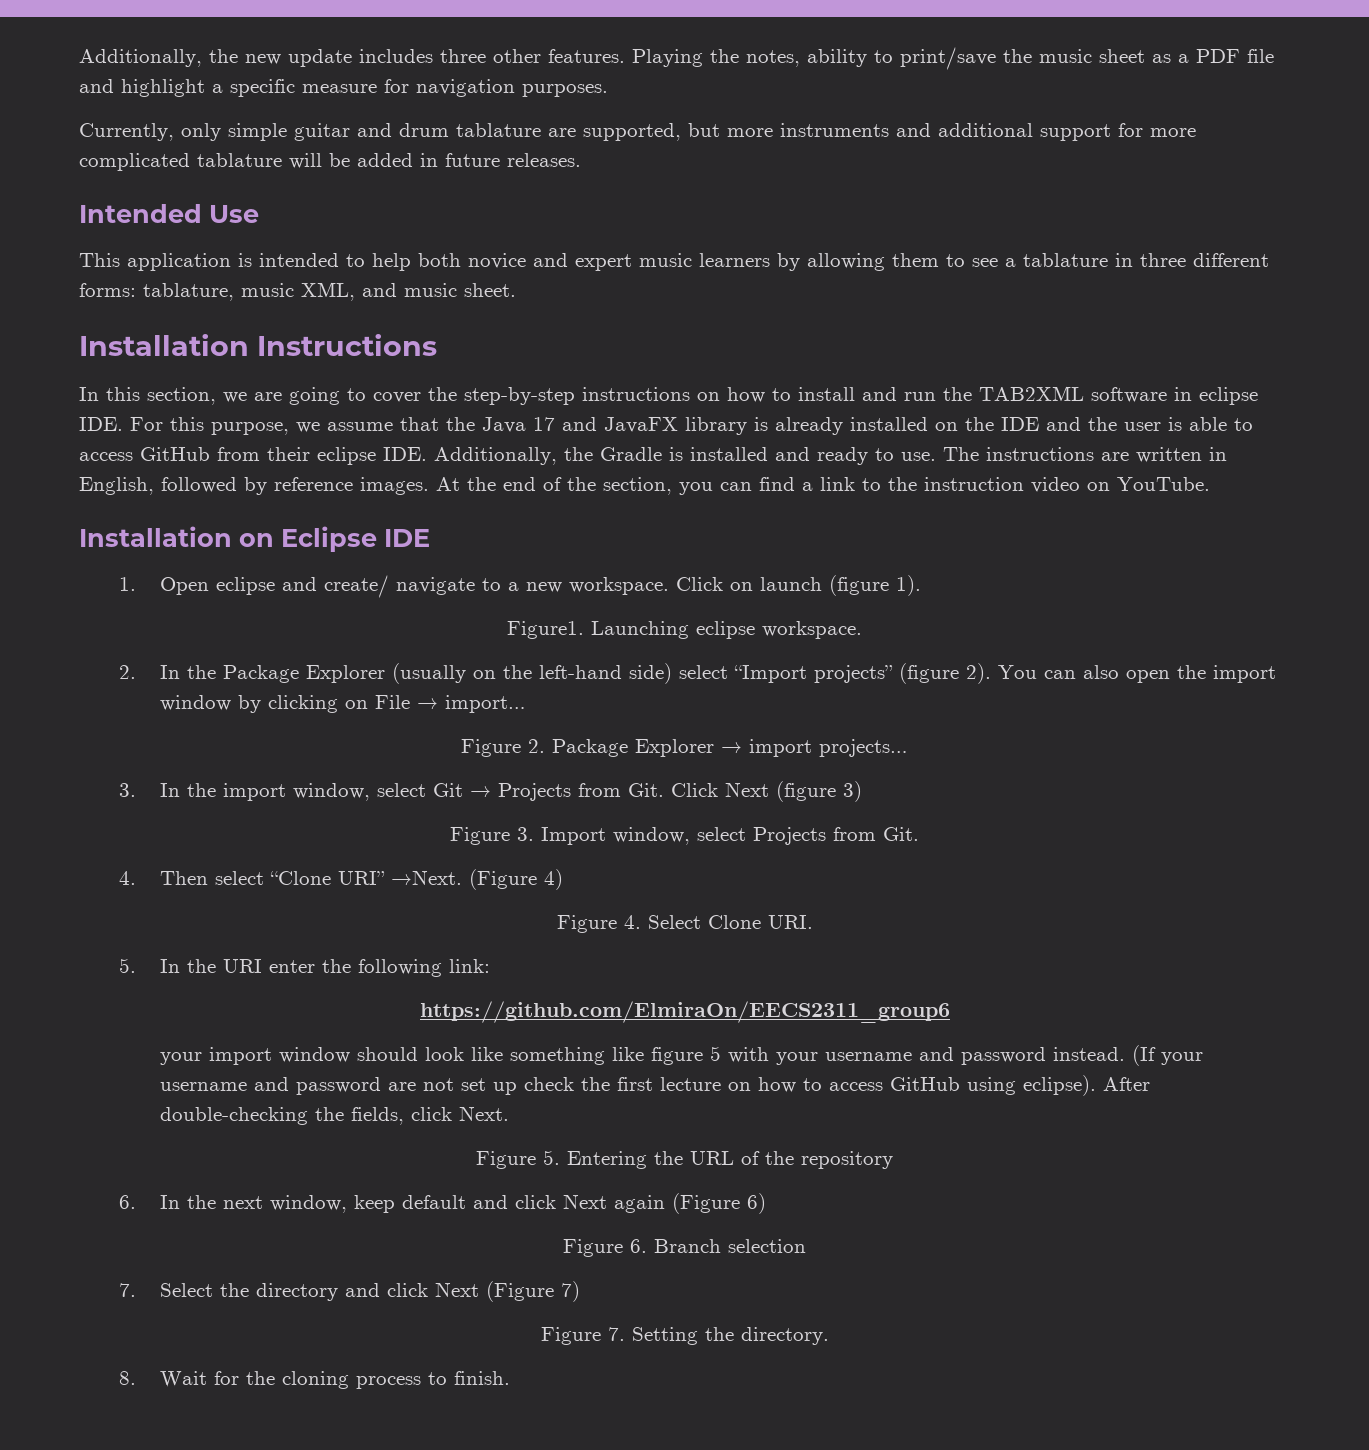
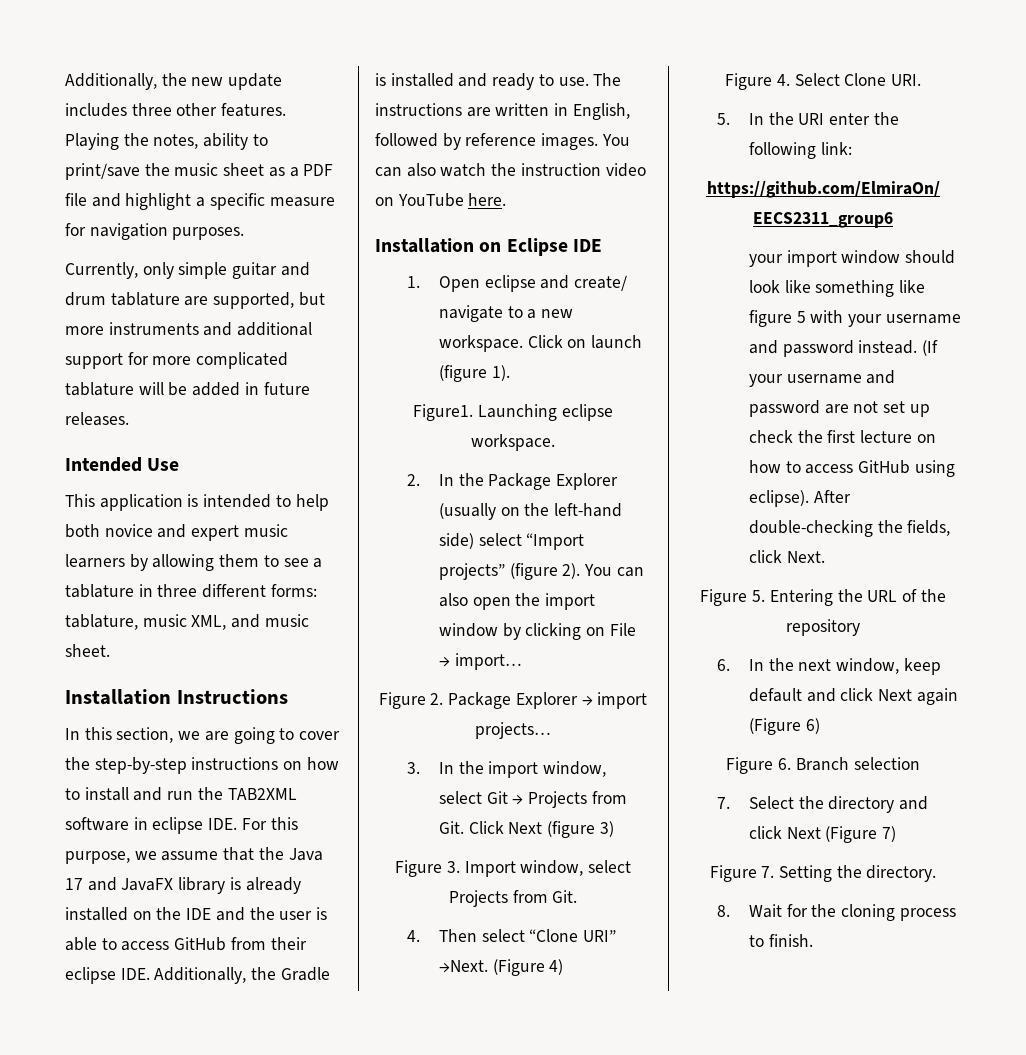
- At the end of the section, you can find a link to the instruction video on YouTube.
+ You can also watch the instruction video on YouTube here.

